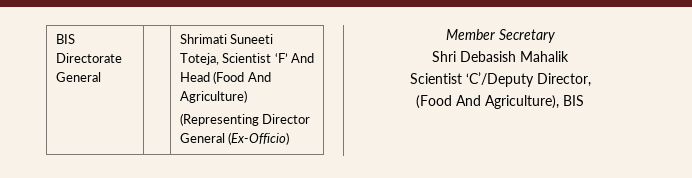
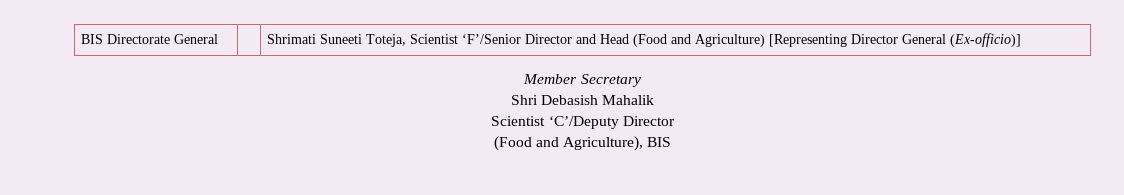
- BIS Directorate General | | Shrimati Suneeti Toteja, Scientist ‘F’ And Head (Food And Agriculture)
- (Representing Director General (Ex-Officio)
+ BIS Directorate General | | Shrimati Suneeti Toteja, Scientist ‘F’/Senior Director and Head (Food and Agriculture) [Representing Director General (Ex-officio)]
- Scientist ‘C’/Deputy Director,
- (Food And Agriculture), BIS
+ Scientist ‘C’/Deputy Director
+ (Food and Agriculture), BIS

